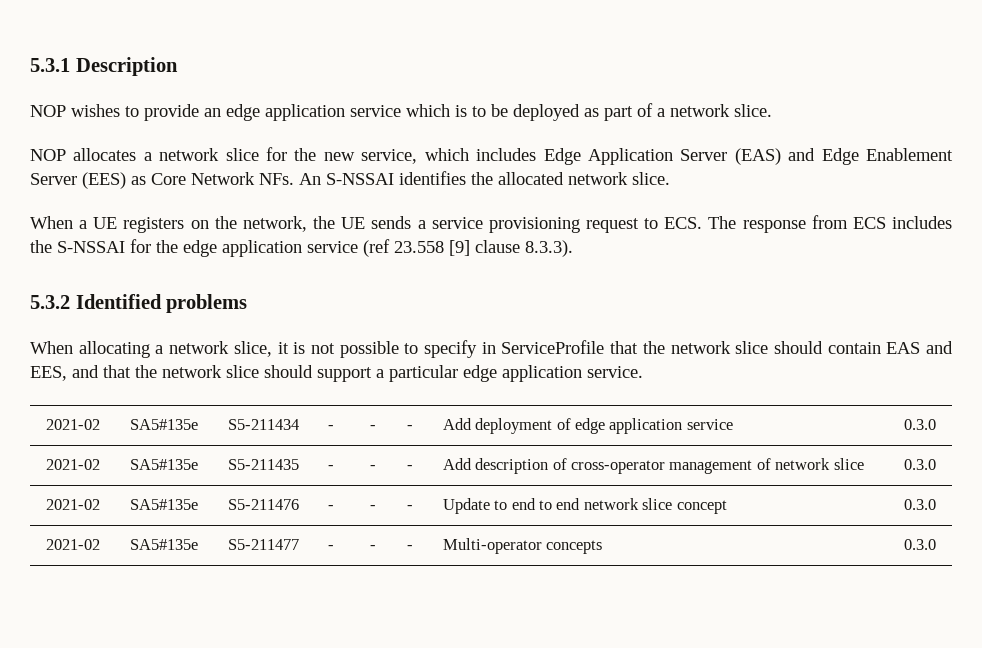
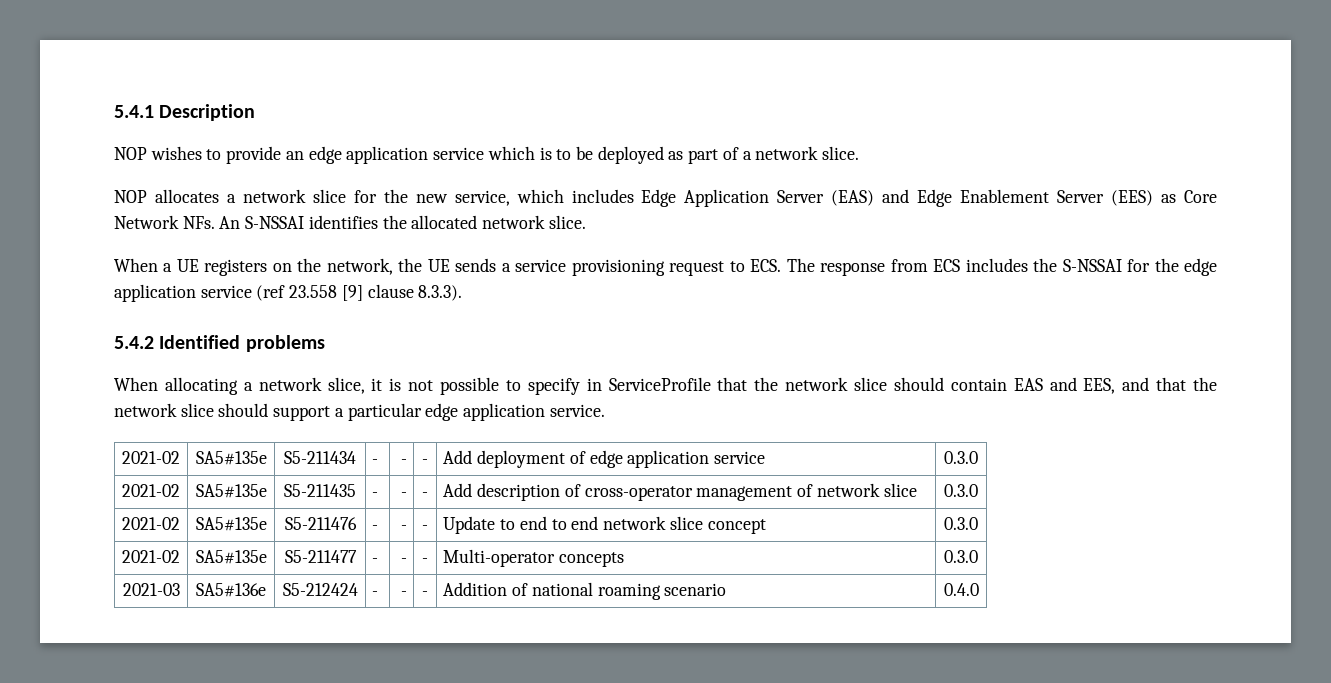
- 5.3.1 Description
+ 5.4.1 Description
- 5.3.2 Identified problems
+ 5.4.2 Identified problems
+ 2021-03 | SA5#136e | S5-212424 | - | - | - | Addition of national roaming scenario | 0.4.0

